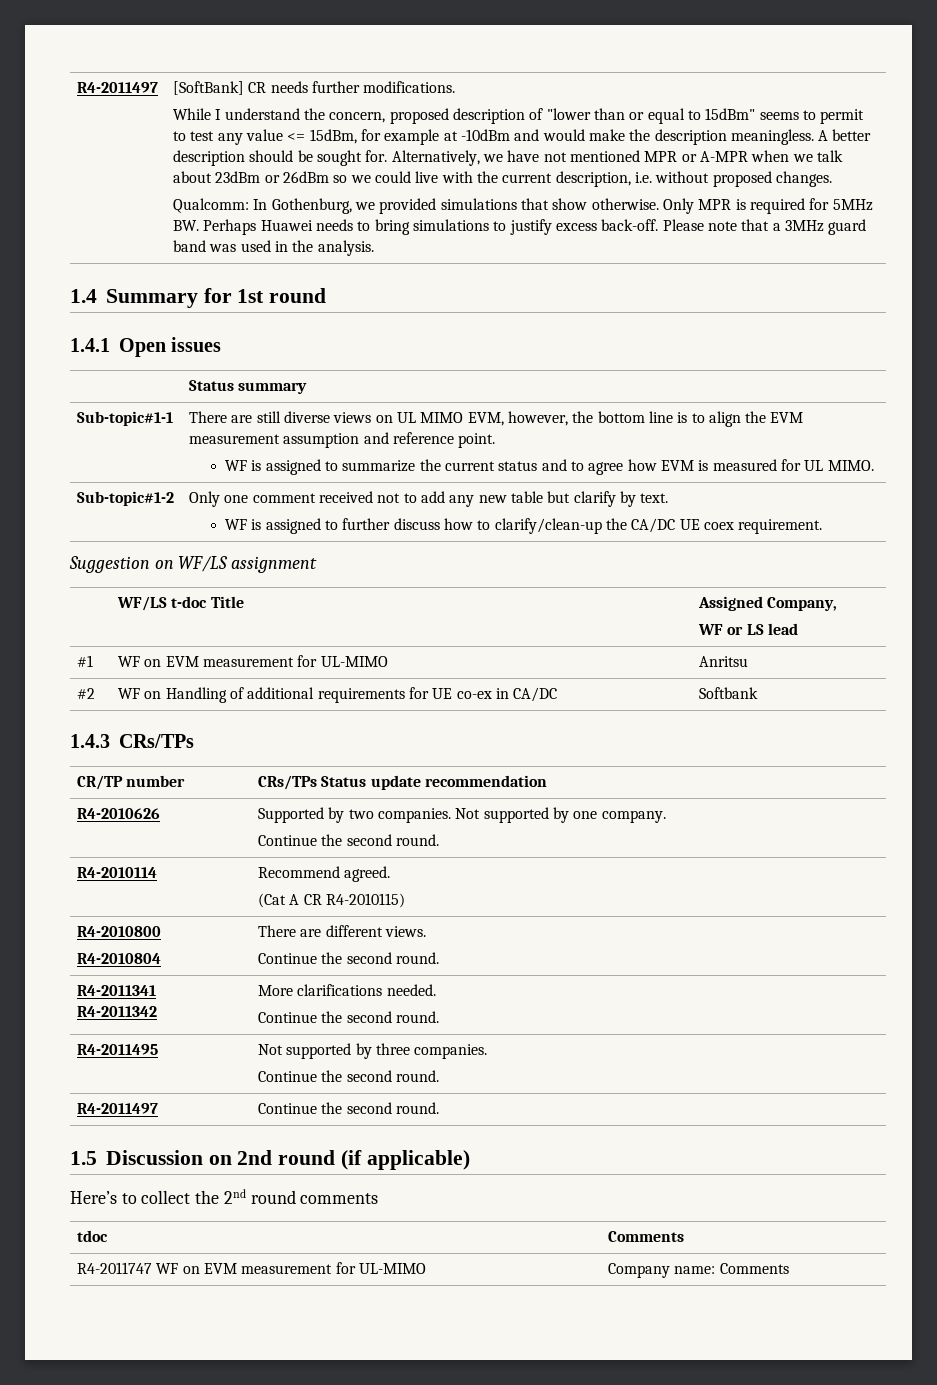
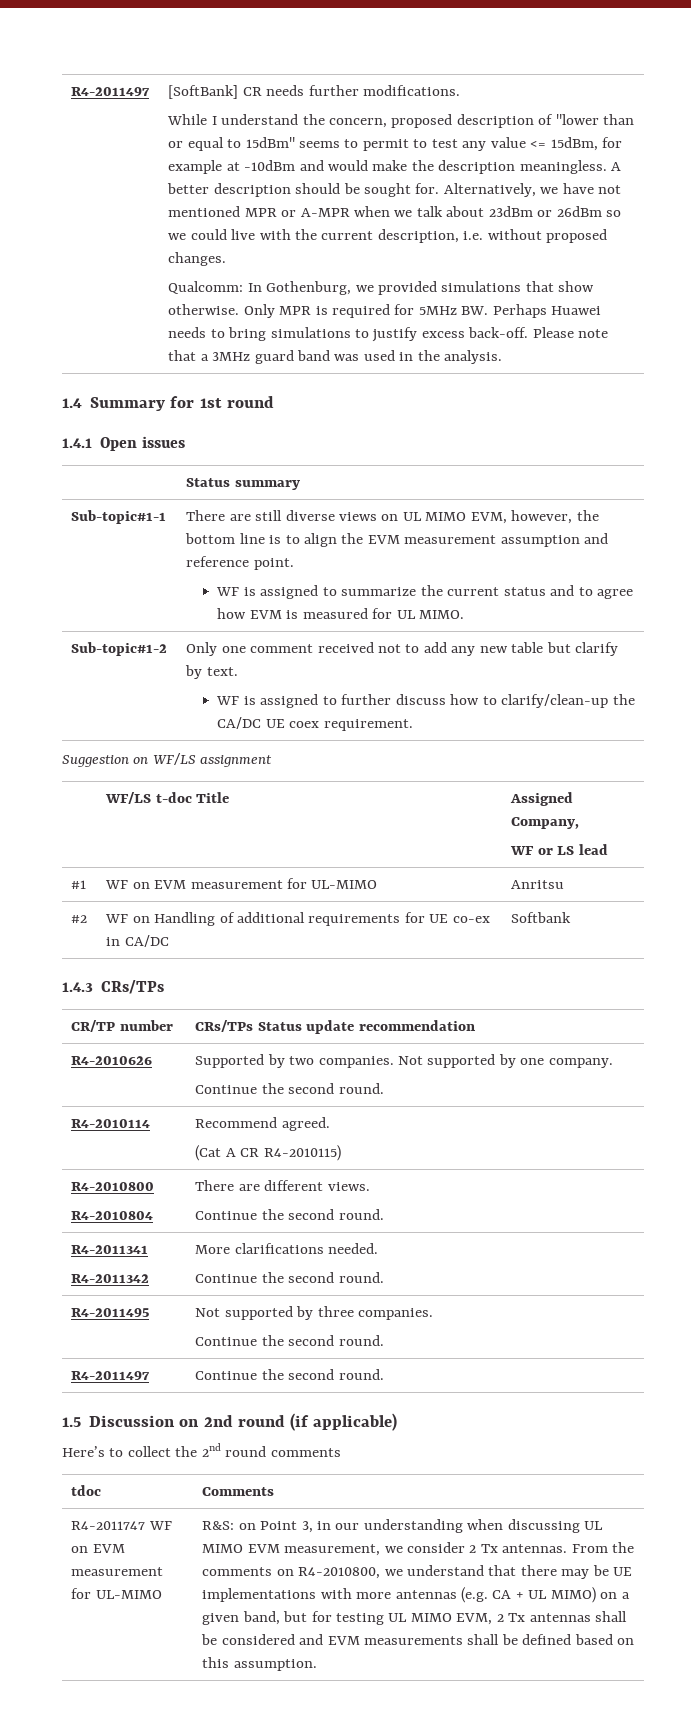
- Company name: Comments
+ R&S: on Point 3, in our understanding when discussing UL MIMO EVM measurement, we consider 2 Tx antennas. From the comments on R4-2010800, we understand that there may be UE implementations with more antennas (e.g. CA + UL MIMO) on a given band, but for testing UL MIMO EVM, 2 Tx antennas shall be considered and EVM measurements shall be defined based on this assumption.

